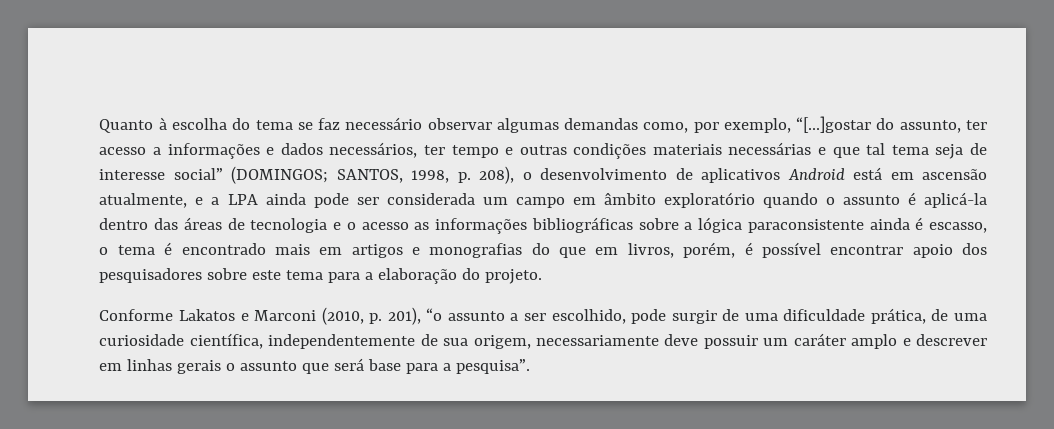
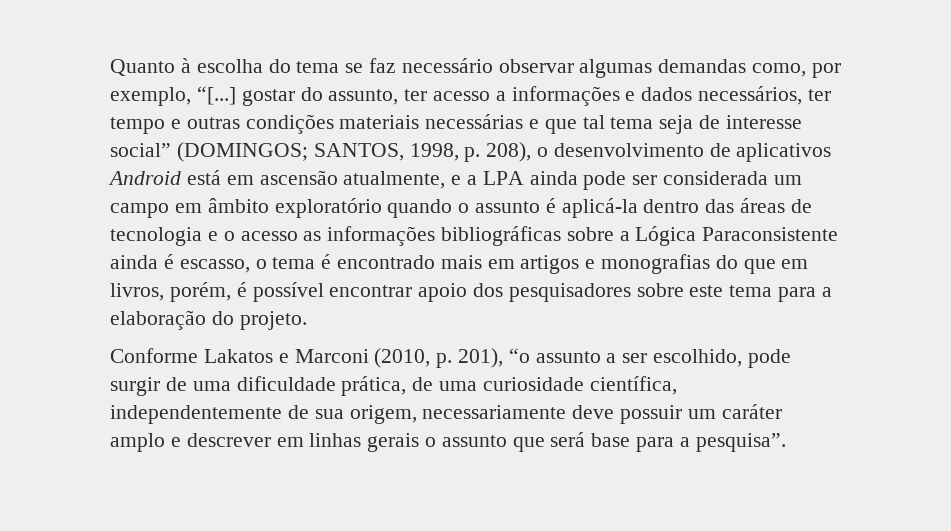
- Quanto à escolha do tema se faz necessário observar algumas demandas como, por exemplo, “[...]gostar do assunto, ter acesso a informações e dados necessários, ter tempo e outras condições materiais necessárias e que tal tema seja de interesse social” (DOMINGOS;
+ Quanto à escolha do tema se faz necessário observar algumas demandas como, por exemplo, “[...] gostar do assunto, ter acesso a informações e dados necessários, ter tempo e outras condições materiais necessárias e que tal tema seja de interesse social” (DOMINGOS;
- SANTOS, 1998, p. 208), o desenvolvimento de aplicativos Android está em ascensão atualmente, e a LPA ainda pode ser considerada um campo em âmbito exploratório quando o assunto é aplicá-la dentro das áreas de tecnologia e o acesso as informações bibliográficas sobre a lógica paraconsistente ainda é escasso, o tema é encontrado mais em artigos e monografias do que em livros, porém, é possível encontrar apoio dos pesquisadores sobre este tema para a elaboração do projeto.
+ SANTOS, 1998, p. 208), o desenvolvimento de aplicativos Android está em ascensão atualmente, e a LPA ainda pode ser considerada um campo em âmbito exploratório quando o assunto é aplicá-la dentro das áreas de tecnologia e o acesso as informações bibliográficas sobre a Lógica Paraconsistente ainda é escasso, o tema é encontrado mais em artigos e monografias do que em livros, porém, é possível encontrar apoio dos pesquisadores sobre este tema para a elaboração do projeto.

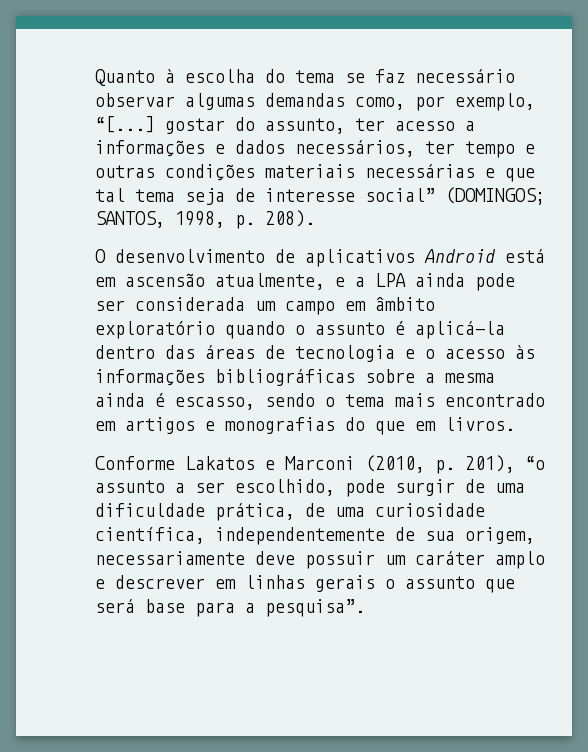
- SANTOS, 1998, p. 208), o desenvolvimento de aplicativos Android está em ascensão atualmente, e a LPA ainda pode ser considerada um campo em âmbito exploratório quando o assunto é aplicá-la dentro das áreas de tecnologia e o acesso as informações bibliográficas sobre a Lógica Paraconsistente ainda é escasso, o tema é encontrado mais em artigos e monografias do que em livros, porém, é possível encontrar apoio dos pesquisadores sobre este tema para a elaboração do projeto.
+ SANTOS, 1998, p. 208).
+ O desenvolvimento de aplicativos Android está em ascensão atualmente, e a LPA ainda pode ser considerada um campo em âmbito exploratório quando o assunto é aplicá-la dentro das áreas de tecnologia e o acesso às informações bibliográficas sobre a mesma ainda é escasso, sendo o tema mais encontrado em artigos e monografias do que em livros.

